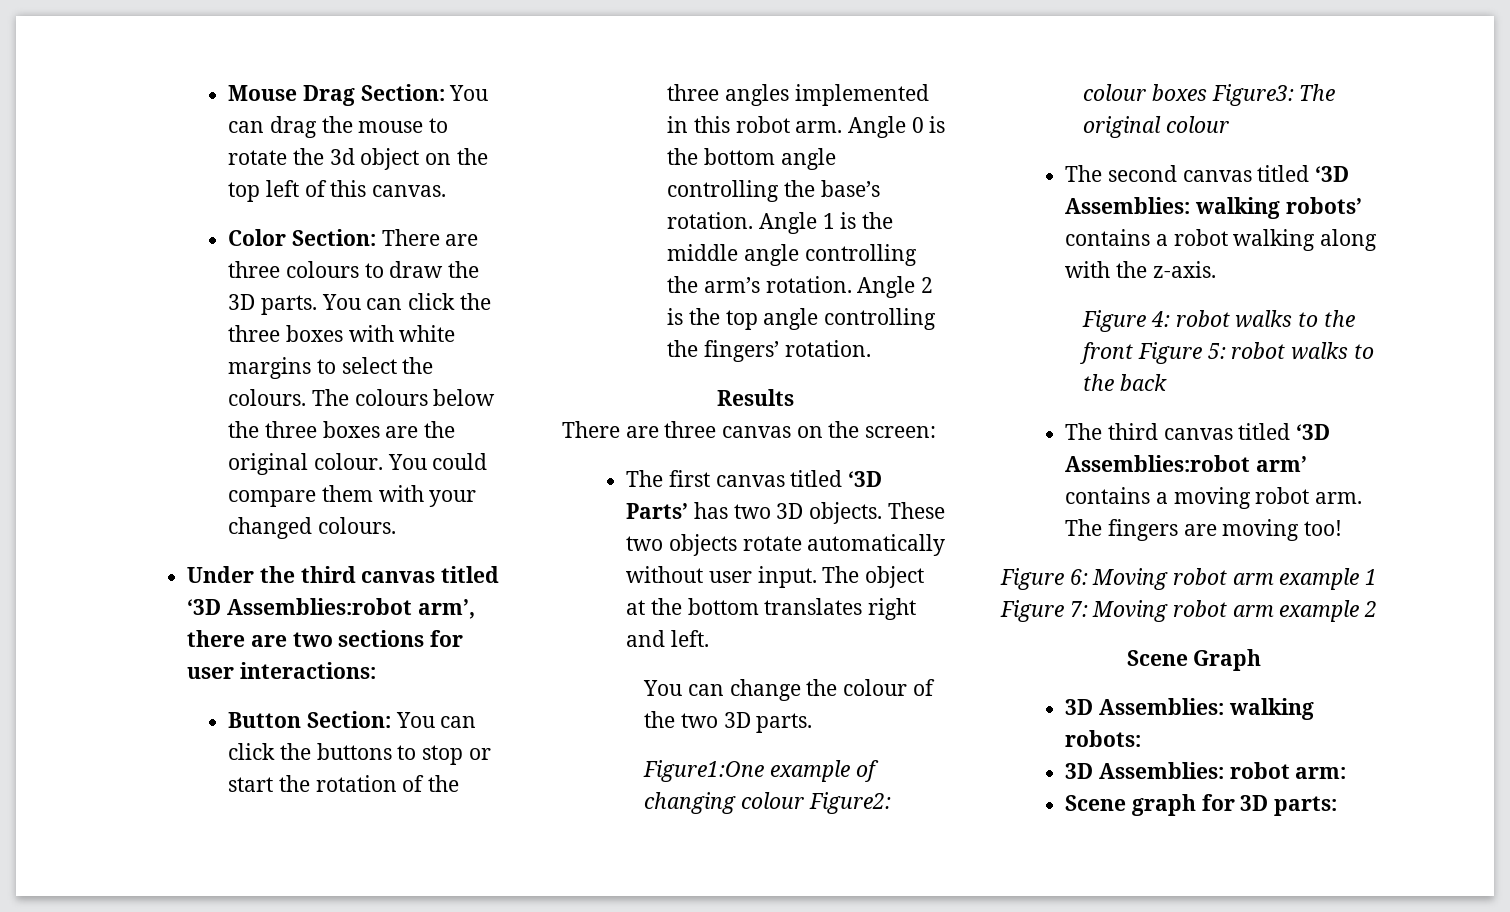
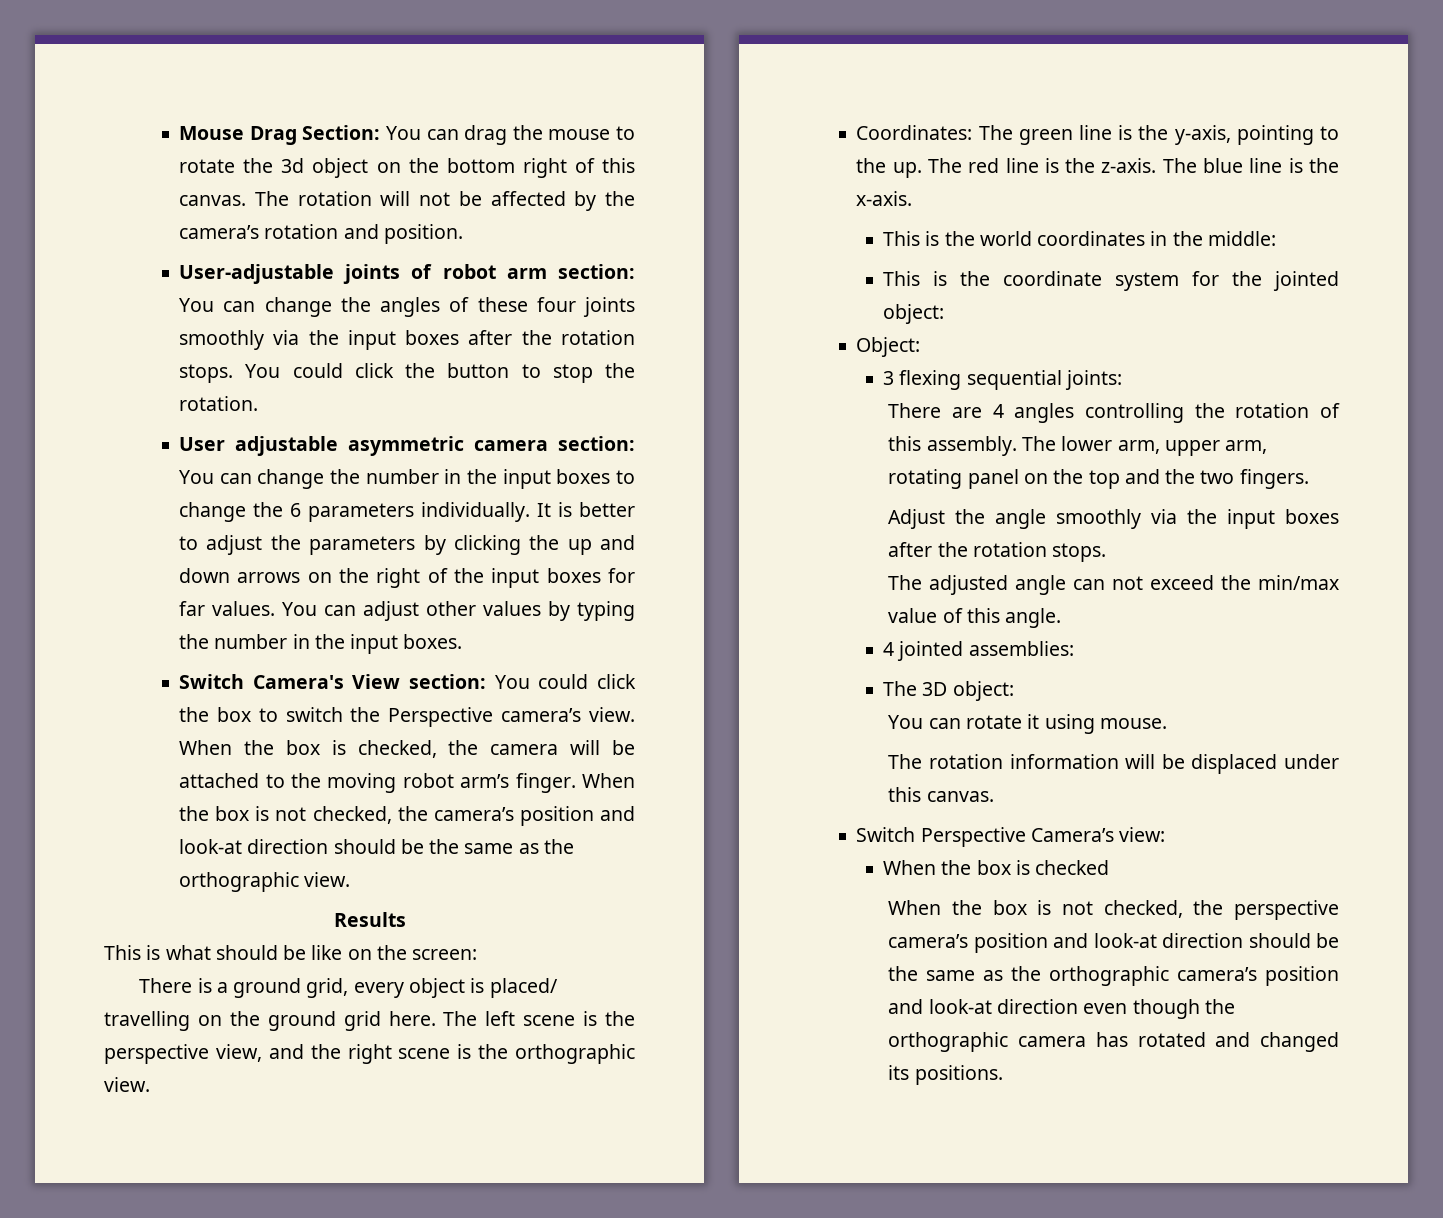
- Mouse Drag Section: You can drag the mouse to rotate the 3d object on the top left of this canvas.
- Color Section: There are three colours to draw the 3D parts. You can click the three boxes with white margins to select the colours. The colours below the three boxes are the original colour. You could compare them with your changed colours.
- Under the third canvas titled ‘3D Assemblies:robot arm’, there are two sections for user interactions:
- Button Section: You can click the buttons to stop or start the rotation of the three angles implemented in this robot arm. Angle 0 is the bottom angle controlling the base’s rotation. Angle 1 is the middle angle controlling the arm’s rotation. Angle 2 is the top angle controlling the fingers’ rotation.
+ Mouse Drag Section: You can drag the mouse to rotate the 3d object on the bottom right of this canvas. The rotation will not be affected by the camera’s rotation and position.
+ User-adjustable joints of robot arm section: You can change the angles of these four joints smoothly via the input boxes after the rotation stops. You could click the button to stop the rotation.
+ User adjustable asymmetric camera section: You can change the number in the input boxes to change the 6 parameters individually. It is better to adjust the parameters by clicking the up and down arrows on the right of the input boxes for far values. You can adjust other values by typing the number in the input boxes.
+ Switch Camera's View section: You could click the box to switch the Perspective camera’s view. When the box is checked, the camera will be attached to the moving robot arm’s finger. When the box is not checked, the camera’s position and look-at direction should be the same as the orthographic view.
  Results
- There are three canvas on the screen:
- The first canvas titled ‘3D Parts’ has two 3D objects. These two objects rotate automatically without user input. The object at the bottom translates right and left.
- You can change the colour of the two 3D parts.
- Figure1:One example of changing colour Figure2: colour boxes Figure3: The original colour
- The second canvas titled ‘3D Assemblies: walking robots’ contains a robot walking along with the z-axis.
- Figure 4: robot walks to the front Figure 5: robot walks to the back
- The third canvas titled ‘3D Assemblies:robot arm’ contains a moving robot arm. The fingers are moving too!
- Figure 6: Moving robot arm example 1 Figure 7: Moving robot arm example 2
- Scene Graph
- 3D Assemblies: walking robots:
- 3D Assemblies: robot arm:
- Scene graph for 3D parts:
+ This is what should be like on the screen:
+ There is a ground grid, every object is placed/ travelling on the ground grid here. The left scene is the perspective view, and the right scene is the orthographic view.
+ Coordinates: The green line is the y-axis, pointing to the up. The red line is the z-axis. The blue line is the x-axis.
+ This is the world coordinates in the middle:
+ This is the coordinate system for the jointed object:
+ Object:
+ 3 flexing sequential joints:
+ There are 4 angles controlling the rotation of this assembly. The lower arm, upper arm, rotating panel on the top and the two fingers.
+ Adjust the angle smoothly via the input boxes after the rotation stops.
+ The adjusted angle can not exceed the min/max value of this angle.
+ 4 jointed assemblies:
+ The 3D object:
+ You can rotate it using mouse.
+ The rotation information will be displaced under this canvas.
+ Switch Perspective Camera’s view:
+ When the box is checked
+ When the box is not checked, the perspective camera’s position and look-at direction should be the same as the orthographic camera’s position and look-at direction even though the orthographic camera has rotated and changed its positions.

